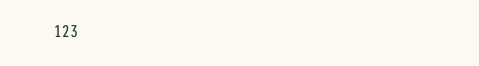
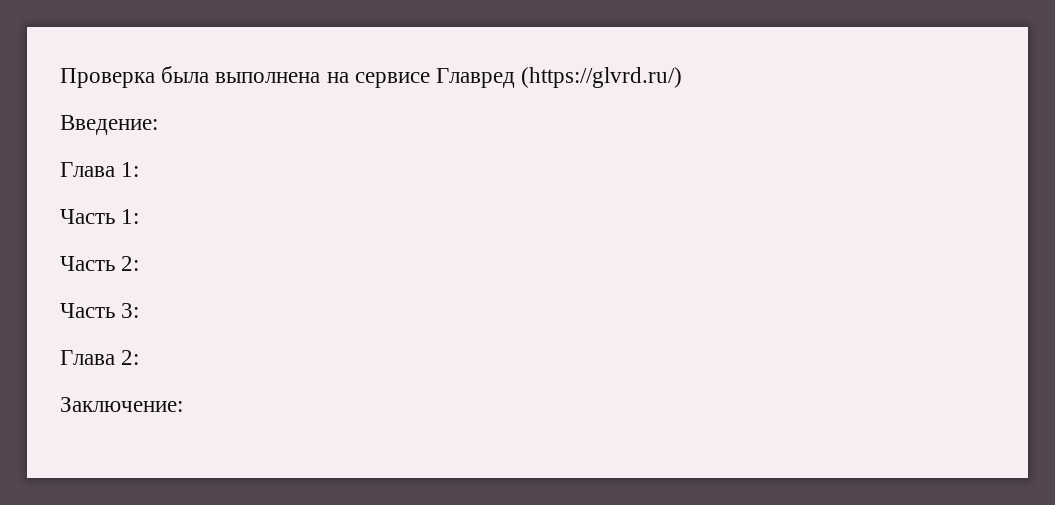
- 123
+ Проверка была выполнена на сервисе Главред (https://glvrd.ru/)
+ Введение:
+ Глава 1:
+ Часть 1:
+ Часть 2:
+ Часть 3:
+ Глава 2:
+ Заключение:

